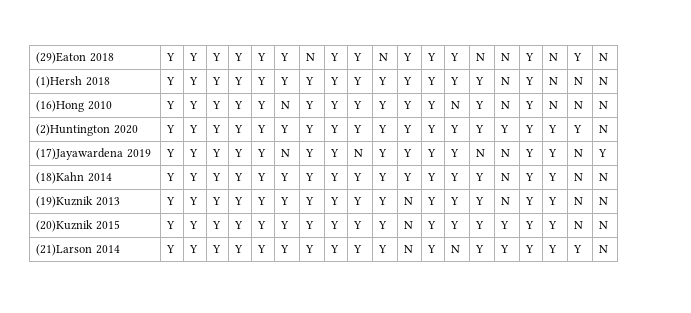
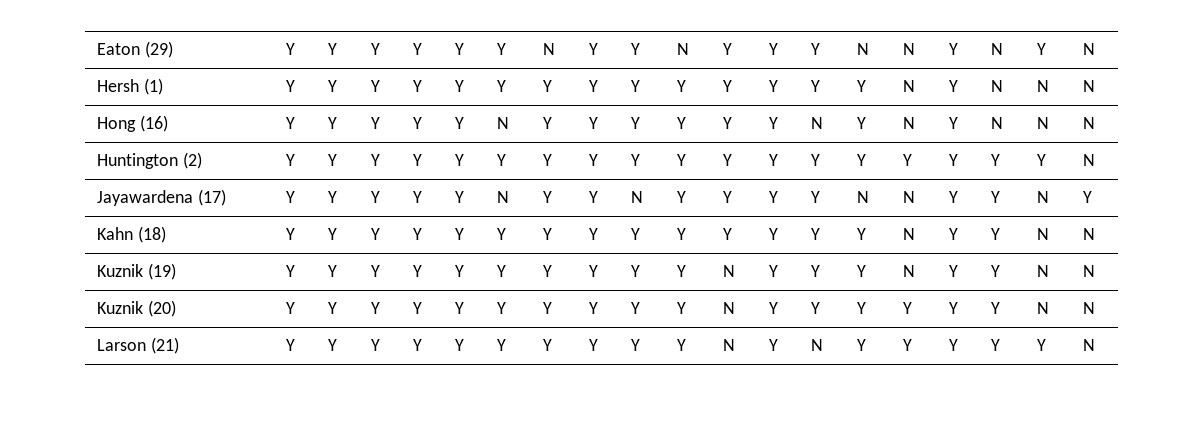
- (29)Eaton 2018 | Y | Y | Y | Y | Y | Y | N | Y | Y | N | Y | Y | Y | N | N | Y | N | Y | N
+ Eaton (29) | Y | Y | Y | Y | Y | Y | N | Y | Y | N | Y | Y | Y | N | N | Y | N | Y | N
- (1)Hersh 2018 | Y | Y | Y | Y | Y | Y | Y | Y | Y | Y | Y | Y | Y | Y | N | Y | N | N | N
+ Hersh (1) | Y | Y | Y | Y | Y | Y | Y | Y | Y | Y | Y | Y | Y | Y | N | Y | N | N | N
- (16)Hong 2010 | Y | Y | Y | Y | Y | N | Y | Y | Y | Y | Y | Y | N | Y | N | Y | N | N | N
+ Hong (16) | Y | Y | Y | Y | Y | N | Y | Y | Y | Y | Y | Y | N | Y | N | Y | N | N | N
- (2)Huntington 2020 | Y | Y | Y | Y | Y | Y | Y | Y | Y | Y | Y | Y | Y | Y | Y | Y | Y | Y | N
+ Huntington (2) | Y | Y | Y | Y | Y | Y | Y | Y | Y | Y | Y | Y | Y | Y | Y | Y | Y | Y | N
- (17)Jayawardena 2019 | Y | Y | Y | Y | Y | N | Y | Y | N | Y | Y | Y | Y | N | N | Y | Y | N | Y
+ Jayawardena (17) | Y | Y | Y | Y | Y | N | Y | Y | N | Y | Y | Y | Y | N | N | Y | Y | N | Y
- (18)Kahn 2014 | Y | Y | Y | Y | Y | Y | Y | Y | Y | Y | Y | Y | Y | Y | N | Y | Y | N | N
+ Kahn (18) | Y | Y | Y | Y | Y | Y | Y | Y | Y | Y | Y | Y | Y | Y | N | Y | Y | N | N
- (19)Kuznik 2013 | Y | Y | Y | Y | Y | Y | Y | Y | Y | Y | N | Y | Y | Y | N | Y | Y | N | N
+ Kuznik (19) | Y | Y | Y | Y | Y | Y | Y | Y | Y | Y | N | Y | Y | Y | N | Y | Y | N | N
- (20)Kuznik 2015 | Y | Y | Y | Y | Y | Y | Y | Y | Y | Y | N | Y | Y | Y | Y | Y | Y | N | N
+ Kuznik (20) | Y | Y | Y | Y | Y | Y | Y | Y | Y | Y | N | Y | Y | Y | Y | Y | Y | N | N
- (21)Larson 2014 | Y | Y | Y | Y | Y | Y | Y | Y | Y | Y | N | Y | N | Y | Y | Y | Y | Y | N
+ Larson (21) | Y | Y | Y | Y | Y | Y | Y | Y | Y | Y | N | Y | N | Y | Y | Y | Y | Y | N

